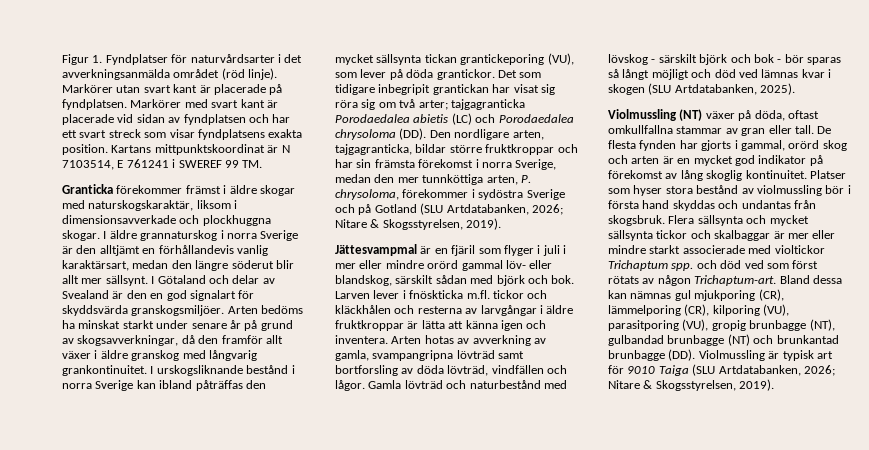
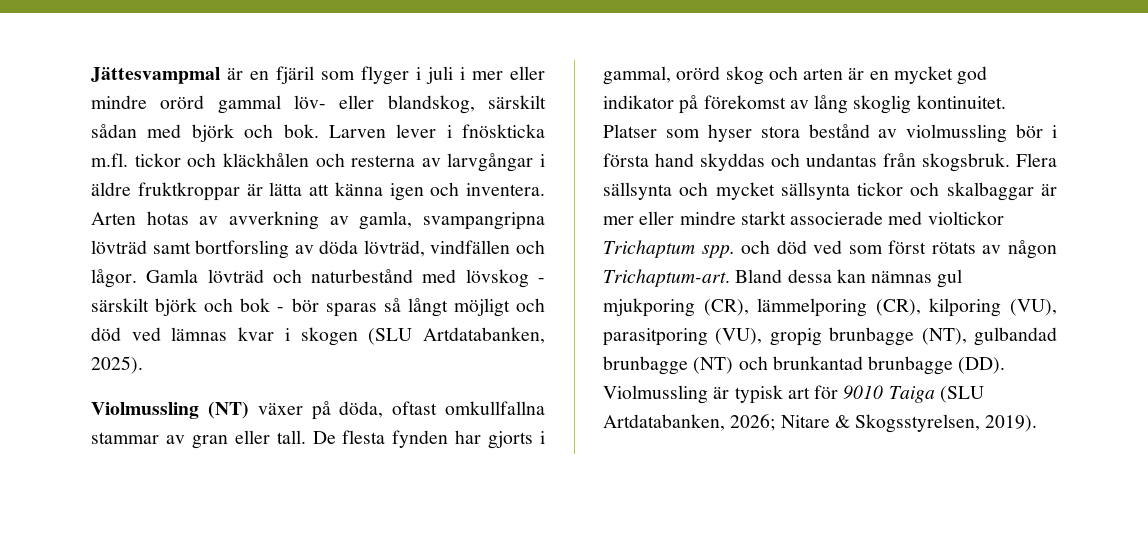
- Figur 1. Fyndplatser för naturvårdsarter i det avverkningsanmälda området (röd linje). Markörer utan svart kant är placerade på fyndplatsen. Markörer med svart kant är placerade vid sidan av fyndplatsen och har ett svart streck som visar fyndplatsens exakta position. Kartans mittpunktskoordinat är N 7103514, E 761241 i SWEREF 99 TM.
- Granticka förekommer främst i äldre skogar med naturskogskaraktär, liksom i dimensionsavverkade och plockhuggna skogar. I äldre grannaturskog i norra Sverige är den alltjämt en förhållandevis vanlig karaktärsart, medan den längre söderut blir allt mer sällsynt. I Götaland och delar av Svealand är den en god signalart för skyddsvärda granskogsmiljöer. Arten bedöms ha minskat starkt under senare år på grund av skogsavverkningar, då den framför allt växer i äldre granskog med långvarig grankontinuitet. I urskogsliknande bestånd i norra Sverige kan ibland påträffas den mycket sällsynta tickan grantickeporing (VU), som lever på döda grantickor. Det som tidigare inbegripit grantickan har visat sig röra sig om två arter; tajgagranticka Porodaedalea abietis (LC) och Porodaedalea chrysoloma (DD). Den nordligare arten, tajgagranticka, bildar större fruktkroppar och har sin främsta förekomst i norra Sverige, medan den mer tunnköttiga arten, P. chrysoloma, förekommer i sydöstra Sverige och på Gotland (SLU Artdatabanken, 2026; Nitare & Skogsstyrelsen, 2019).

